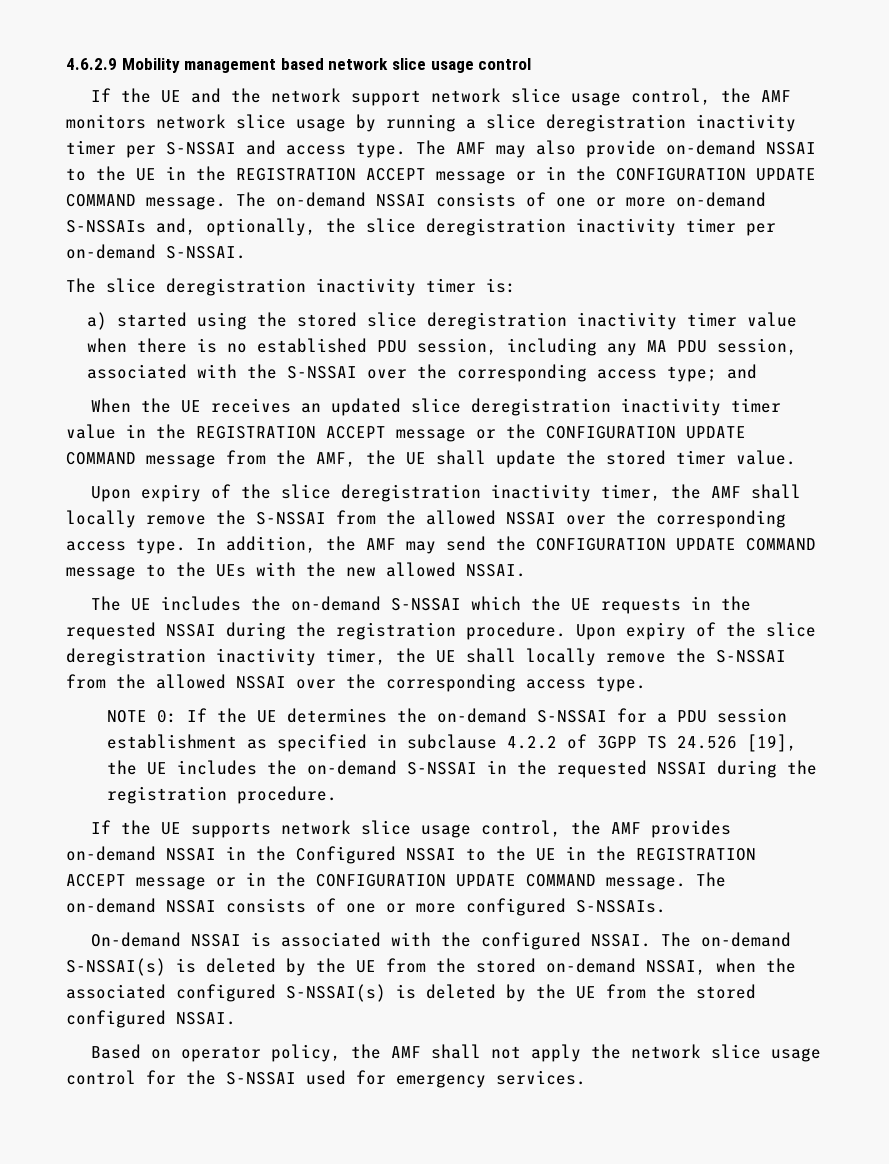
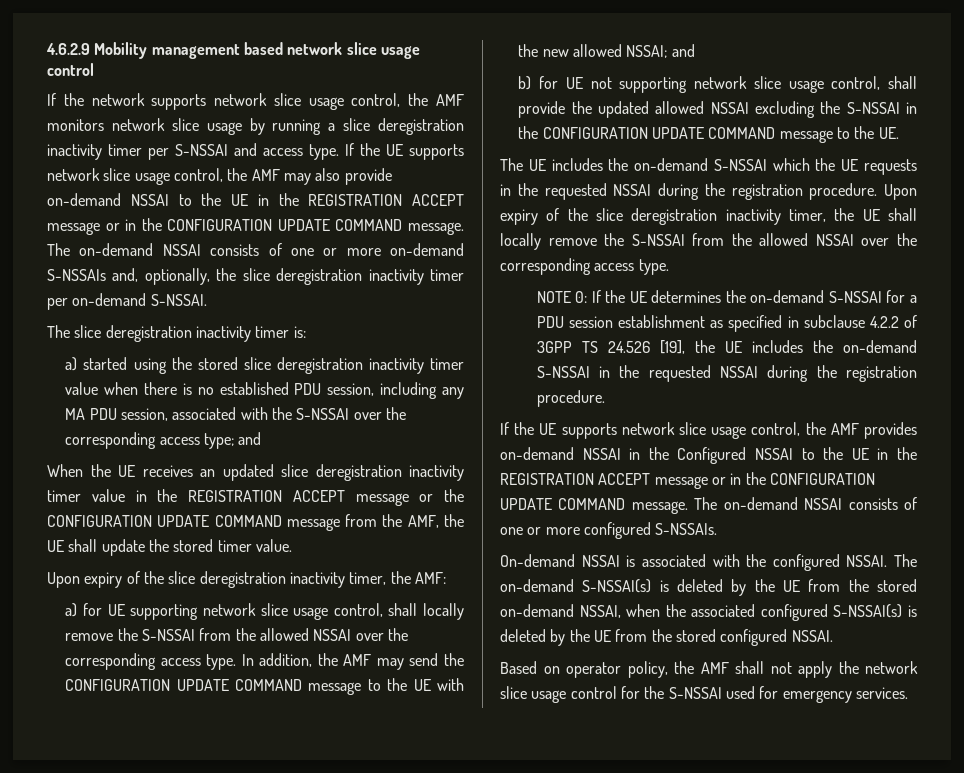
- If the UE and the network support network slice usage control, the AMF monitors network slice usage by running a slice deregistration inactivity timer per S-NSSAI and access type.
+ If the network supports network slice usage control, the AMF monitors network slice usage by running a slice deregistration inactivity timer per S-NSSAI and access type.
- The AMF may also provide on-demand NSSAI to the UE in the REGISTRATION ACCEPT message or in the CONFIGURATION UPDATE COMMAND message.
+ If the UE supports network slice usage control, the AMF may also provide on-demand NSSAI to the UE in the REGISTRATION ACCEPT message or in the CONFIGURATION UPDATE COMMAND message.
- Upon expiry of the slice deregistration inactivity timer, the AMF shall locally remove the S-NSSAI from the allowed NSSAI over the corresponding access type.
+ Upon expiry of the slice deregistration inactivity timer, the AMF:
+ a) for UE supporting network slice usage control, shall locally remove the S-NSSAI from the allowed NSSAI over the corresponding access type.
- In addition, the AMF may send the CONFIGURATION UPDATE COMMAND message to the UEs with the new allowed NSSAI.
+ In addition, the AMF may send the CONFIGURATION UPDATE COMMAND message to the UE with the new allowed NSSAI; and
+ b) for UE not supporting network slice usage control, shall provide the updated allowed NSSAI excluding the S-NSSAI in the CONFIGURATION UPDATE COMMAND message to the UE.

